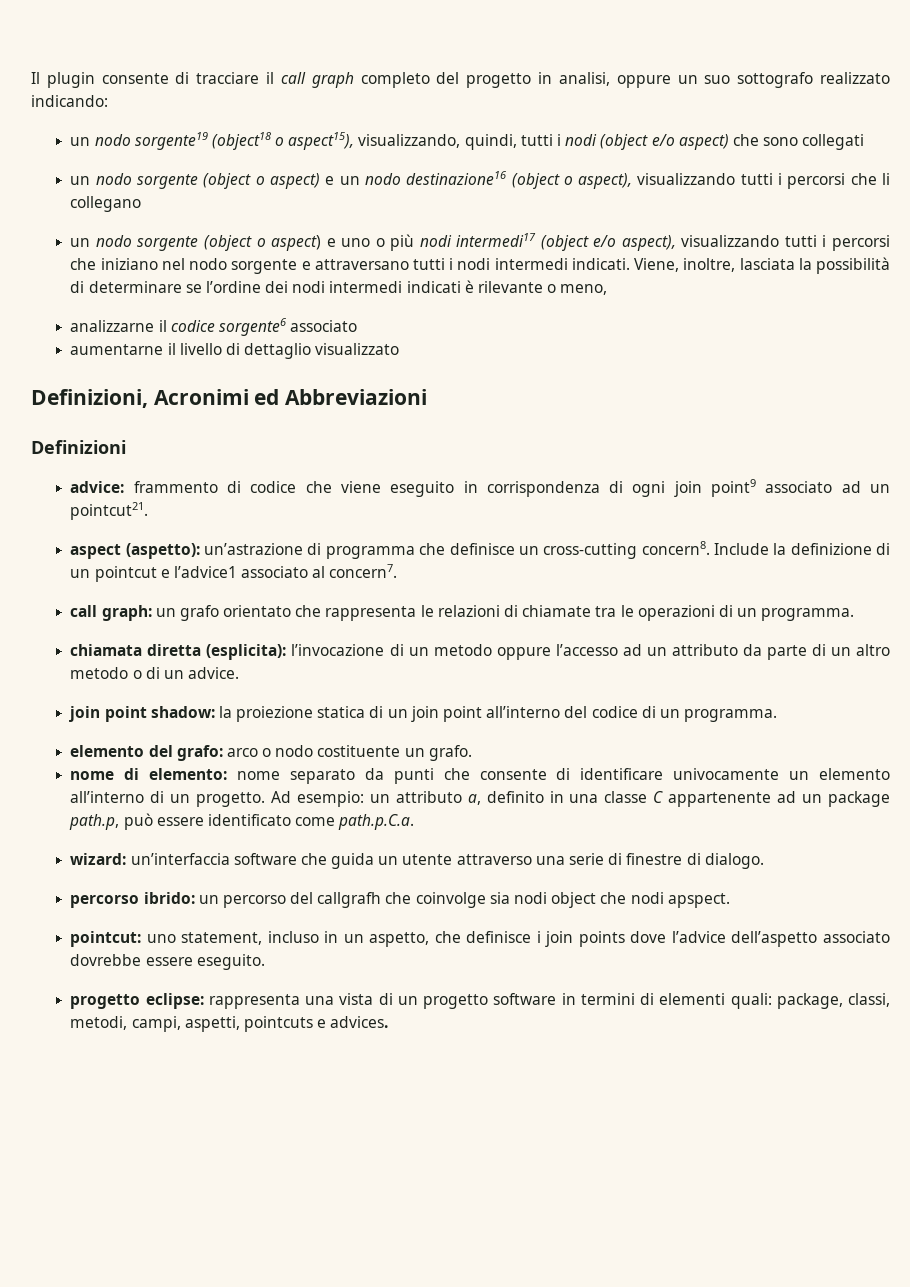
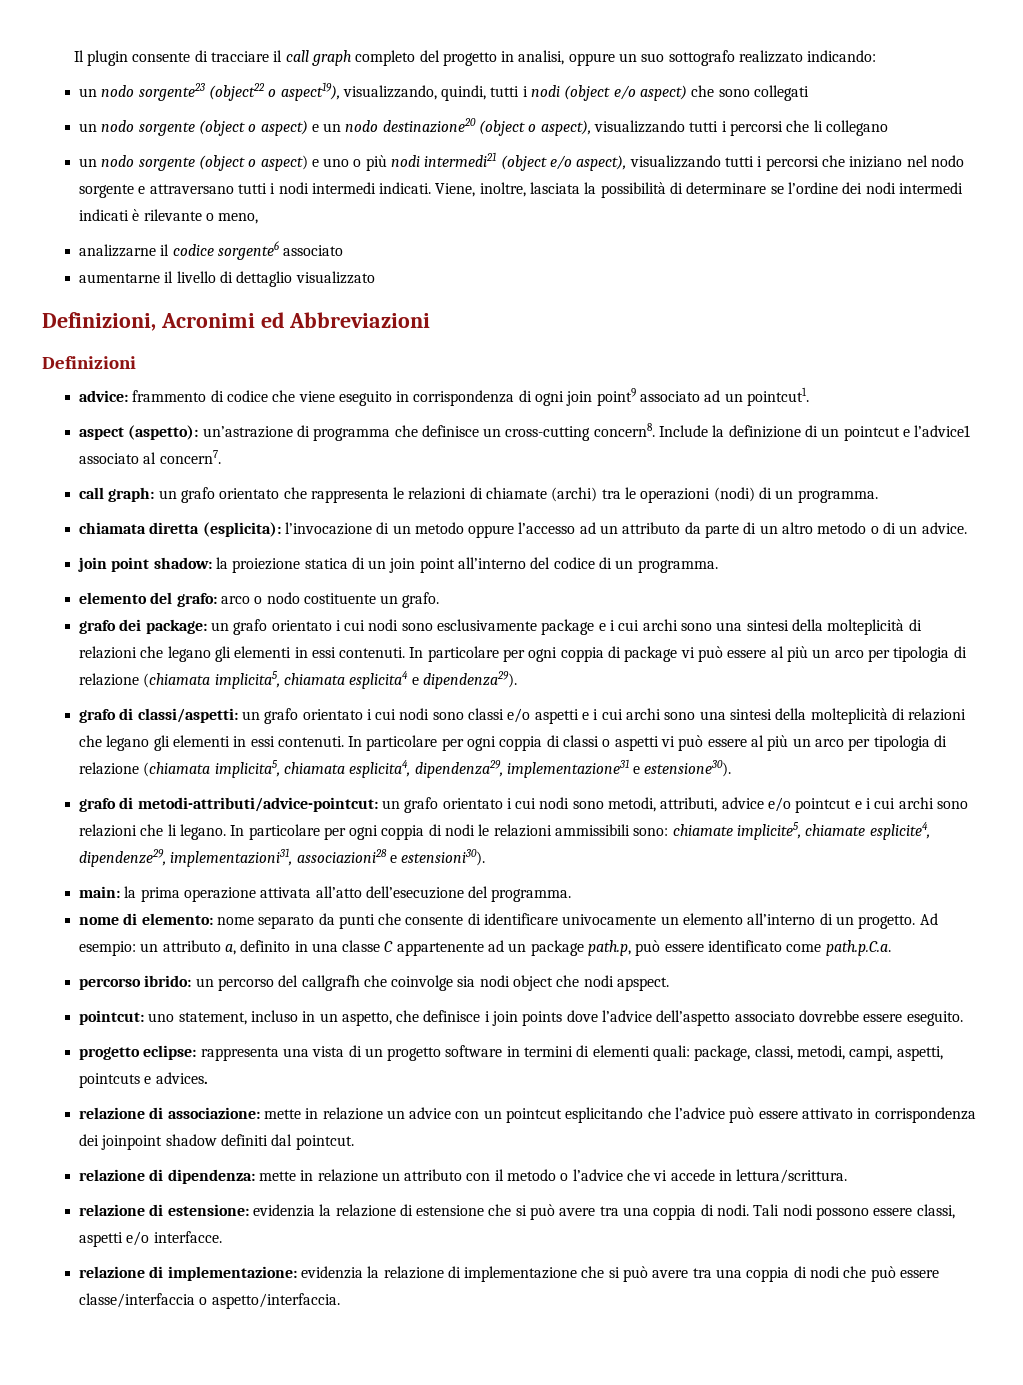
- un nodo sorgente19 (object18 o aspect15), visualizzando, quindi, tutti i nodi (object e/o aspect) che sono collegati
+ un nodo sorgente23 (object22 o aspect19), visualizzando, quindi, tutti i nodi (object e/o aspect) che sono collegati
- un nodo sorgente (object o aspect) e un nodo destinazione16 (object o aspect), visualizzando tutti i percorsi che li collegano
+ un nodo sorgente (object o aspect) e un nodo destinazione20 (object o aspect), visualizzando tutti i percorsi che li collegano
- un nodo sorgente (object o aspect) e uno o più nodi intermedi17 (object e/o aspect), visualizzando tutti i percorsi che iniziano nel nodo sorgente e attraversano tutti i nodi intermedi indicati.
+ un nodo sorgente (object o aspect) e uno o più nodi intermedi21 (object e/o aspect), visualizzando tutti i percorsi che iniziano nel nodo sorgente e attraversano tutti i nodi intermedi indicati.
- advice: frammento di codice che viene eseguito in corrispondenza di ogni join point9 associato ad un pointcut21.
+ advice: frammento di codice che viene eseguito in corrispondenza di ogni join point9 associato ad un pointcut1.
- call graph: un grafo orientato che rappresenta le relazioni di chiamate tra le operazioni di un programma.
+ call graph: un grafo orientato che rappresenta le relazioni di chiamate (archi) tra le operazioni (nodi) di un programma.
+ grafo dei package: un grafo orientato i cui nodi sono esclusivamente package e i cui archi sono una sintesi della molteplicità di relazioni che legano gli elementi in essi contenuti. In particolare per ogni coppia di package vi può essere al più un arco per tipologia di relazione (chiamata implicita5, chiamata esplicita4 e dipendenza29).
+ grafo di classi/aspetti: un grafo orientato i cui nodi sono classi e/o aspetti e i cui archi sono una sintesi della molteplicità di relazioni che legano gli elementi in essi contenuti. In particolare per ogni coppia di classi o aspetti vi può essere al più un arco per tipologia di relazione (chiamata implicita5, chiamata esplicita4, dipendenza29, implementazione31 e estensione30).
+ grafo di metodi-attributi/advice-pointcut: un grafo orientato i cui nodi sono metodi, attributi, advice e/o pointcut e i cui archi sono relazioni che li legano. In particolare per ogni coppia di nodi le relazioni ammissibili sono: chiamate implicite5, chiamate esplicite4, dipendenze29, implementazioni31, associazioni28 e estensioni30).
+ main: la prima operazione attivata all’atto dell’esecuzione del programma.
- wizard: un’interfaccia software che guida un utente attraverso una serie di finestre di dialogo.
+ relazione di associazione: mette in relazione un advice con un pointcut esplicitando che l’advice può essere attivato in corrispondenza dei joinpoint shadow definiti dal pointcut.
+ relazione di dipendenza: mette in relazione un attributo con il metodo o l’advice che vi accede in lettura/scrittura.
+ relazione di estensione: evidenzia la relazione di estensione che si può avere tra una coppia di nodi. Tali nodi possono essere classi, aspetti e/o interfacce.
+ relazione di implementazione: evidenzia la relazione di implementazione che si può avere tra una coppia di nodi che può essere classe/interfaccia o aspetto/interfaccia.

